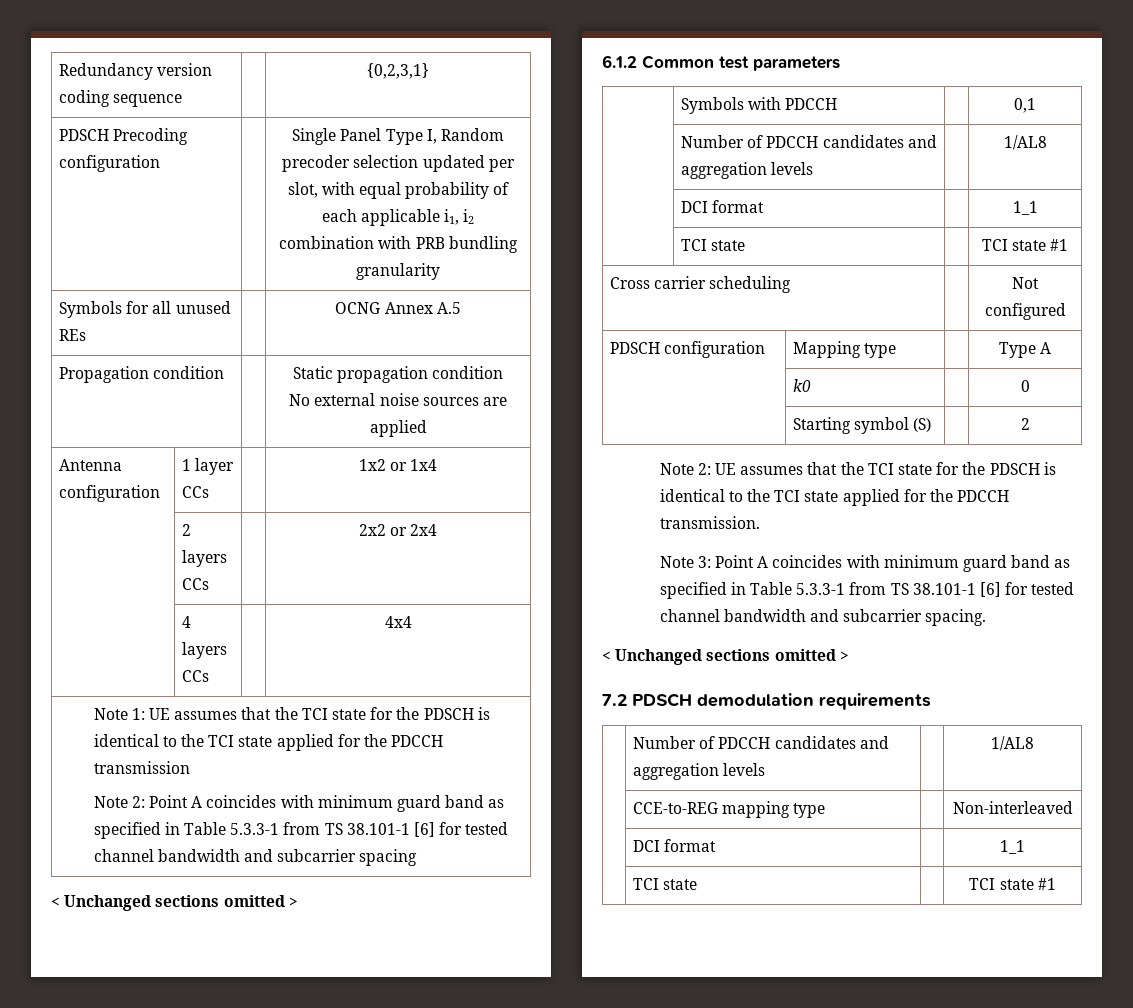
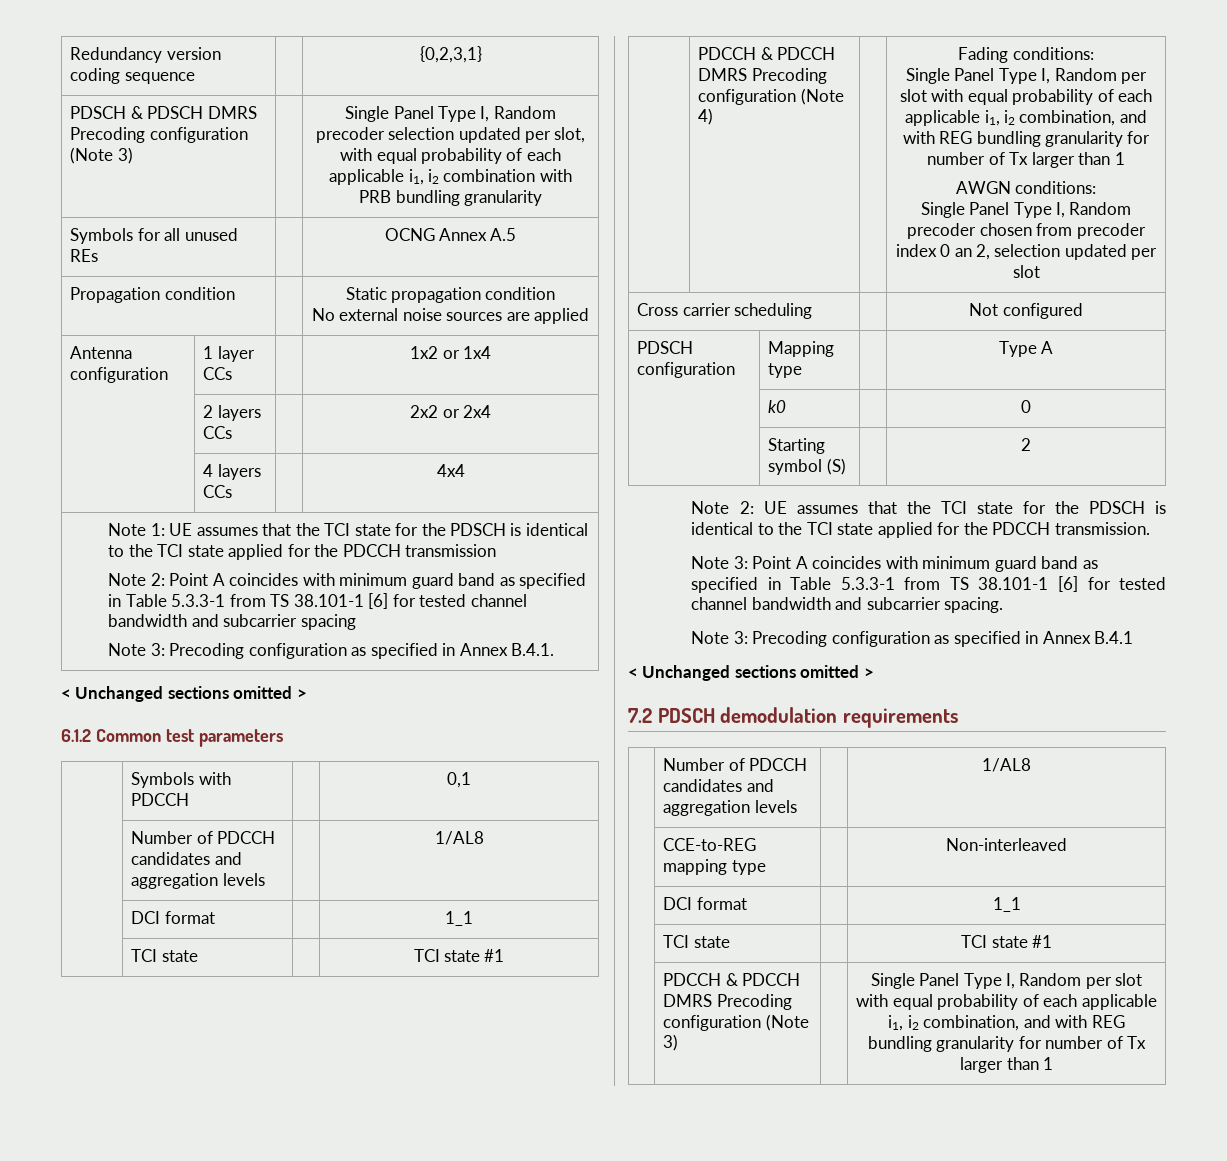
- PDSCH Precoding configuration | | Single Panel Type I, Random precoder selection updated per slot, with equal probability of each applicable i1, i2 combination with PRB bundling granularity
+ PDSCH & PDSCH DMRS Precoding configuration (Note 3) | | Single Panel Type I, Random precoder selection updated per slot, with equal probability of each applicable i1, i2 combination with PRB bundling granularity
+ Note 3: Precoding configuration as specified in Annex B.4.1.
+ PDCCH & PDCCH DMRS Precoding configuration (Note 4) | | Fading conditions:
+ Single Panel Type I, Random per slot with equal probability of each applicable i1, i2 combination, and with REG bundling granularity for number of Tx larger than 1
+ AWGN conditions:
+ Single Panel Type I, Random precoder chosen from precoder index 0 an 2, selection updated per slot
+ Note 3: Precoding configuration as specified in Annex B.4.1
+ | PDCCH & PDCCH DMRS Precoding configuration (Note 3) | | Single Panel Type I, Random per slot with equal probability of each applicable i1, i2 combination, and with REG bundling granularity for number of Tx larger than 1

